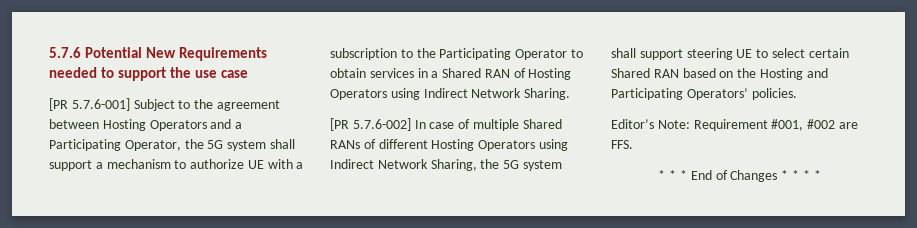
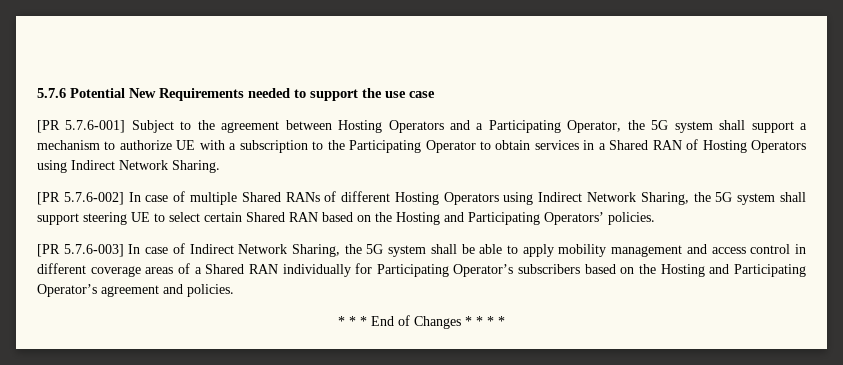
- Editor’s Note: Requirement #001, #002 are FFS.
+ [PR 5.7.6-003] In case of Indirect Network Sharing, the 5G system shall be able to apply mobility management and access control in different coverage areas of a Shared RAN individually for Participating Operator’s subscribers based on the Hosting and Participating Operator’s agreement and policies.

